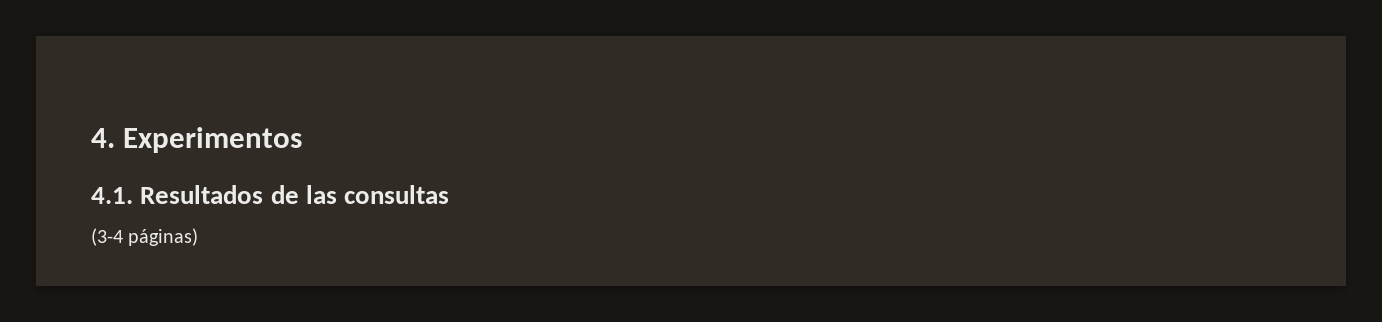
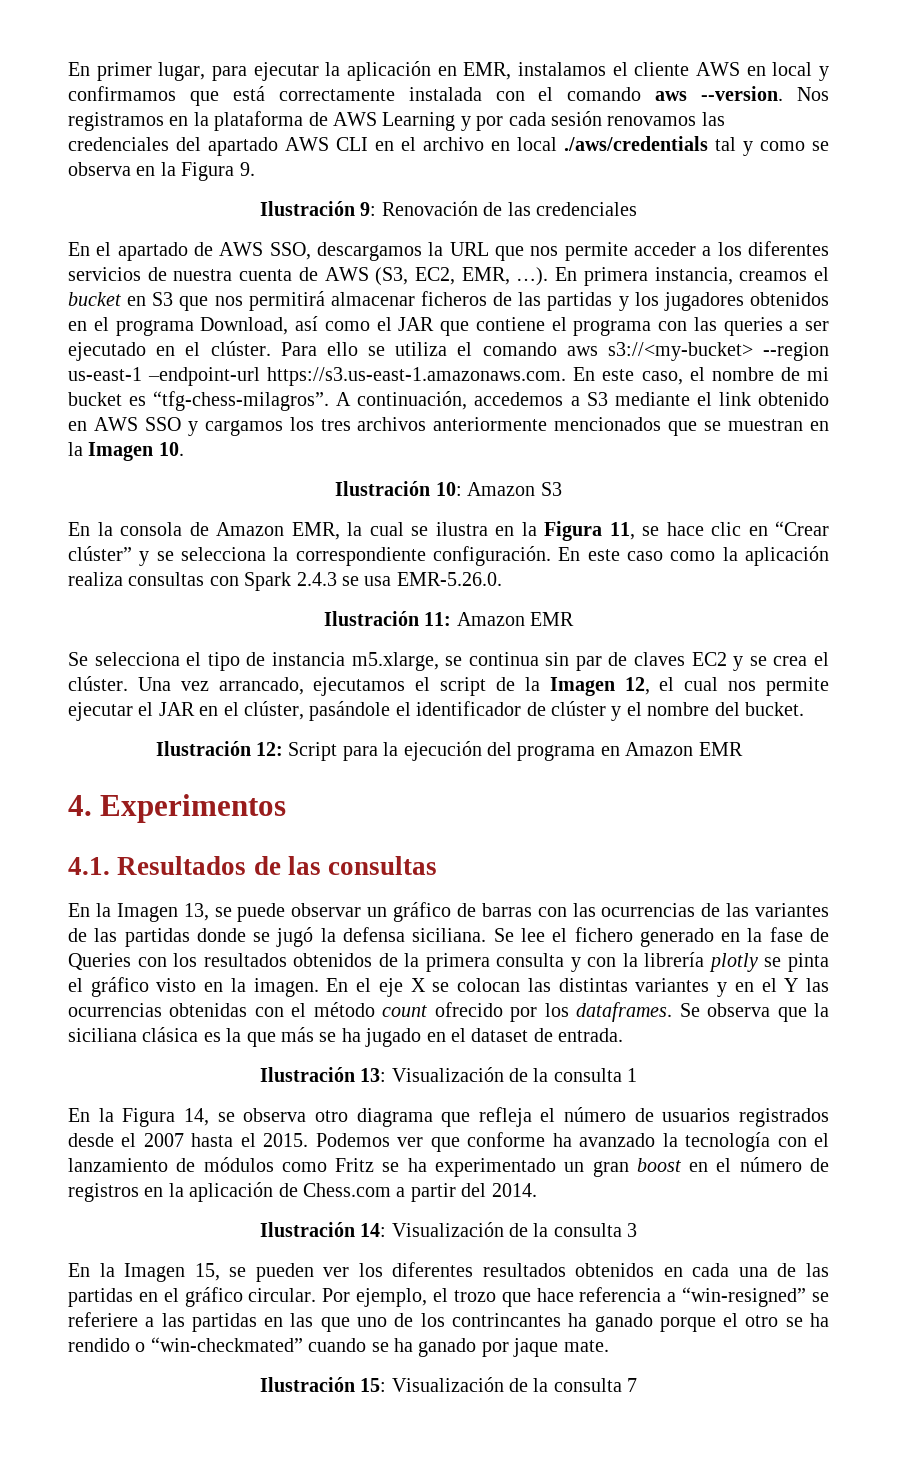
+ En primer lugar, para ejecutar la aplicación en EMR, instalamos el cliente AWS en local y confirmamos que está correctamente instalada con el comando aws --version. Nos registramos en la plataforma de AWS Learning y por cada sesión renovamos las credenciales del apartado AWS CLI en el archivo en local ./aws/credentials tal y como se observa en la Figura 9.
+ Ilustración 9: Renovación de las credenciales
+ En el apartado de AWS SSO, descargamos la URL que nos permite acceder a los diferentes servicios de nuestra cuenta de AWS (S3, EC2, EMR, …). En primera instancia, creamos el bucket en S3 que nos permitirá almacenar ficheros de las partidas y los jugadores obtenidos en el programa Download, así como el JAR que contiene el programa con las queries a ser ejecutado en el clúster. Para ello se utiliza el comando aws s3://<my-bucket> --region us-east-1 –endpoint-url https://s3.us-east-1.amazonaws.com. En este caso, el nombre de mi bucket es “tfg-chess-milagros”. A continuación, accedemos a S3 mediante el link obtenido en AWS SSO y cargamos los tres archivos anteriormente mencionados que se muestran en la Imagen 10.
+ Ilustración 10: Amazon S3
+ En la consola de Amazon EMR, la cual se ilustra en la Figura 11, se hace clic en “Crear clúster” y se selecciona la correspondiente configuración. En este caso como la aplicación realiza consultas con Spark 2.4.3 se usa EMR-5.26.0.
+ Ilustración 11: Amazon EMR
+ Se selecciona el tipo de instancia m5.xlarge, se continua sin par de claves EC2 y se crea el clúster. Una vez arrancado, ejecutamos el script de la Imagen 12, el cual nos permite ejecutar el JAR en el clúster, pasándole el identificador de clúster y el nombre del bucket.
+ Ilustración 12: Script para la ejecución del programa en Amazon EMR
- (3-4 páginas)
+ En la Imagen 13, se puede observar un gráfico de barras con las ocurrencias de las variantes de las partidas donde se jugó la defensa siciliana. Se lee el fichero generado en la fase de Queries con los resultados obtenidos de la primera consulta y con la librería plotly se pinta el gráfico visto en la imagen. En el eje X se colocan las distintas variantes y en el Y las ocurrencias obtenidas con el método count ofrecido por los dataframes. Se observa que la siciliana clásica es la que más se ha jugado en el dataset de entrada.
+ Ilustración 13: Visualización de la consulta 1
+ En la Figura 14, se observa otro diagrama que refleja el número de usuarios registrados desde el 2007 hasta el 2015. Podemos ver que conforme ha avanzado la tecnología con el lanzamiento de módulos como Fritz se ha experimentado un gran boost en el número de registros en la aplicación de Chess.com a partir del 2014.
+ Ilustración 14: Visualización de la consulta 3
+ En la Imagen 15, se pueden ver los diferentes resultados obtenidos en cada una de las partidas en el gráfico circular. Por ejemplo, el trozo que hace referencia a “win-resigned” se referiere a las partidas en las que uno de los contrincantes ha ganado porque el otro se ha rendido o “win-checkmated” cuando se ha ganado por jaque mate.
+ Ilustración 15: Visualización de la consulta 7

